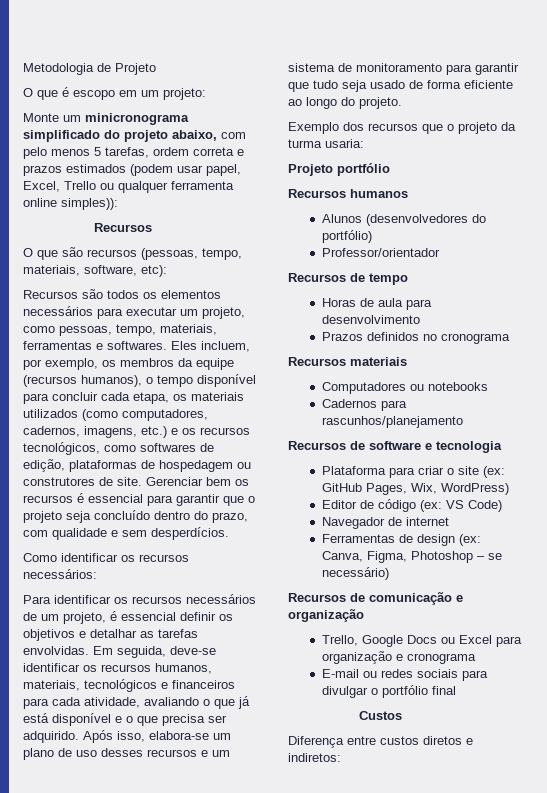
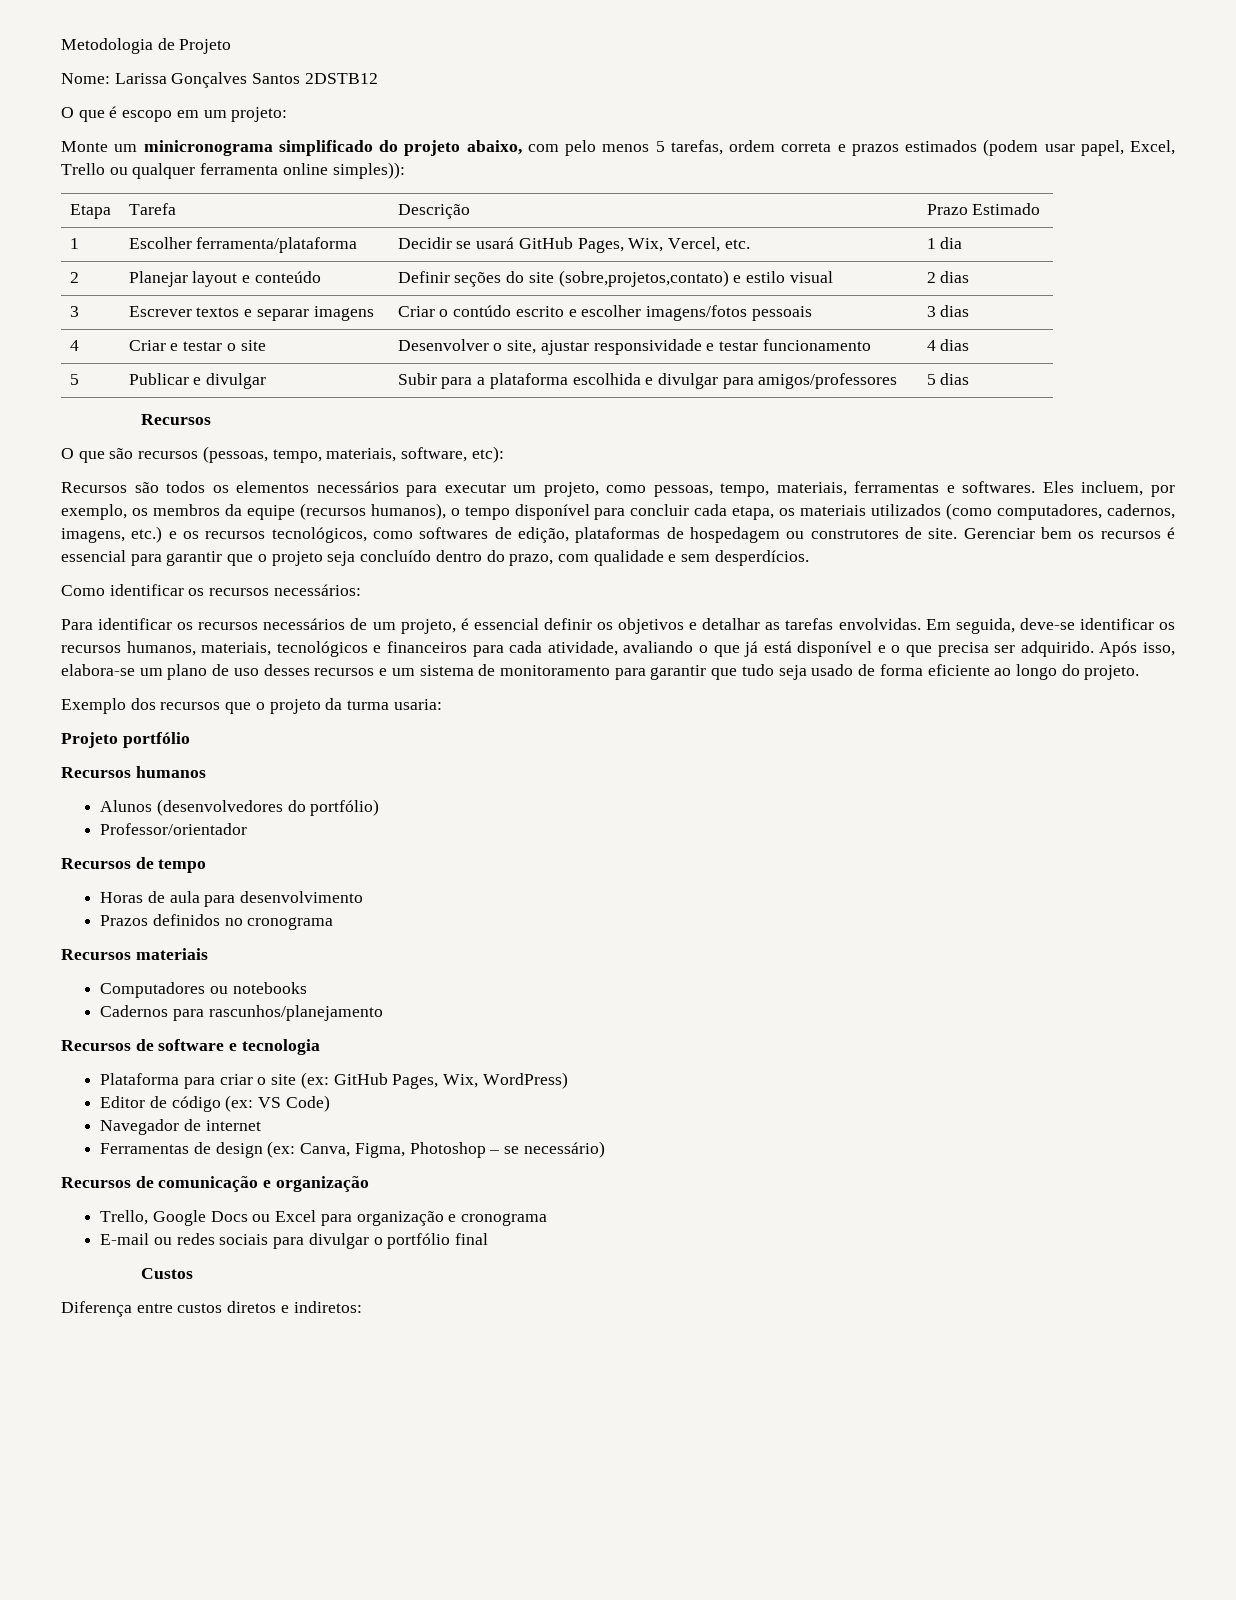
+ Nome: Larissa Gonçalves Santos 2DSTB12
+ Etapa | Tarefa | Descrição | Prazo Estimado
+ 1 | Escolher ferramenta/plataforma | Decidir se usará GitHub Pages, Wix, Vercel, etc. | 1 dia
+ 2 | Planejar layout e conteúdo | Definir seções do site (sobre,projetos,contato) e estilo visual | 2 dias
+ 3 | Escrever textos e separar imagens | Criar o contúdo escrito e escolher imagens/fotos pessoais | 3 dias
+ 4 | Criar e testar o site | Desenvolver o site, ajustar responsividade e testar funcionamento | 4 dias
+ 5 | Publicar e divulgar | Subir para a plataforma escolhida e divulgar para amigos/professores | 5 dias

